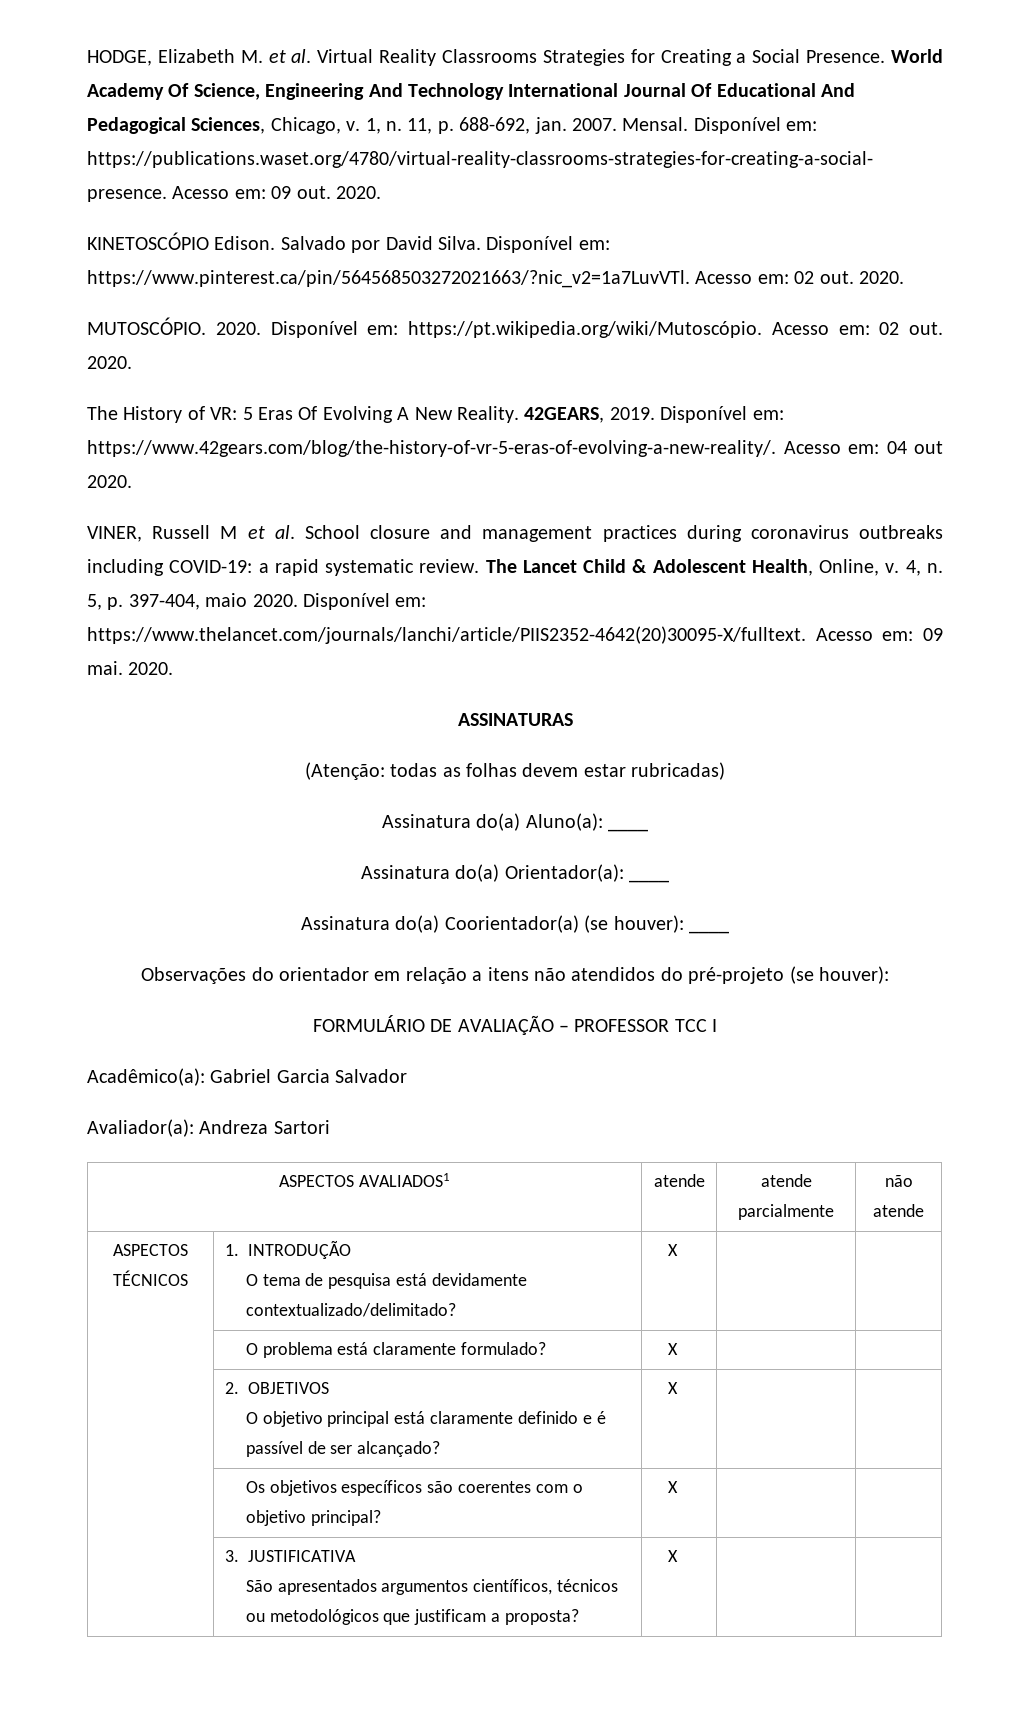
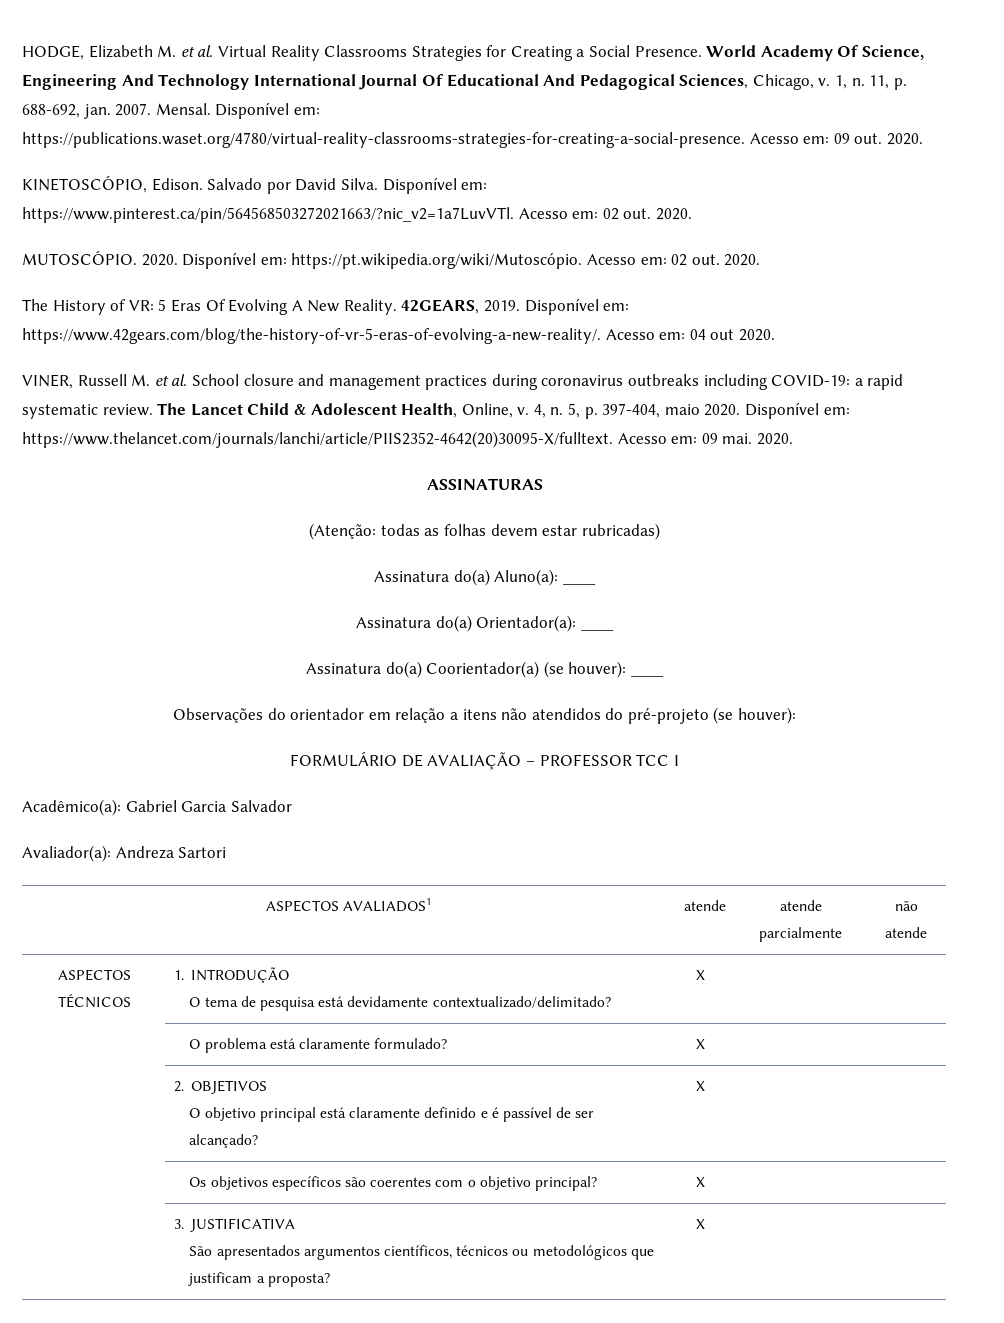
- KINETOSCÓPIO Edison.
+ KINETOSCÓPIO, Edison.
- VINER, Russell M et al. School closure and management practices during coronavirus outbreaks including COVID-19: a rapid systematic review.
+ VINER, Russell M. et al. School closure and management practices during coronavirus outbreaks including COVID-19: a rapid systematic review.

